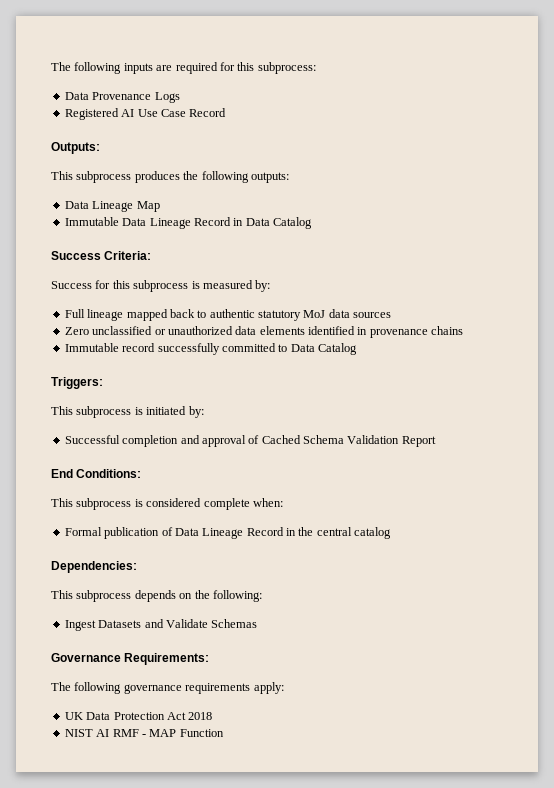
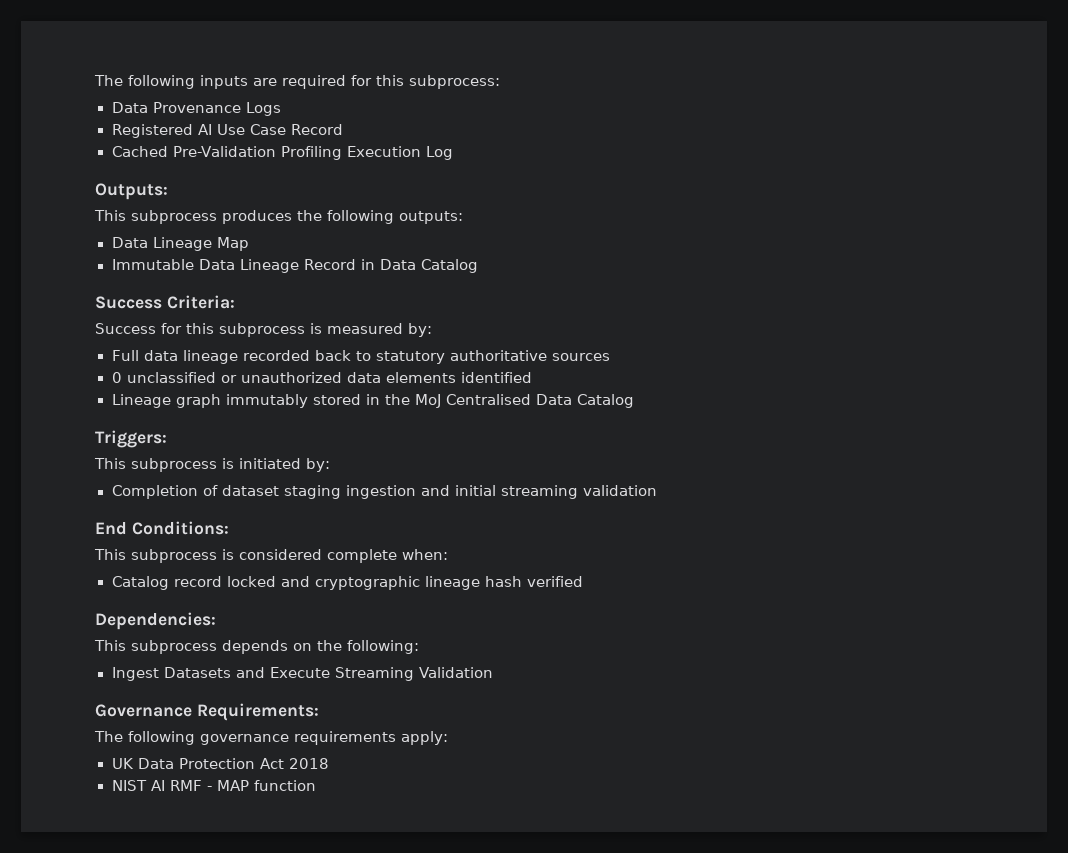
+ Cached Pre-Validation Profiling Execution Log
- Full lineage mapped back to authentic statutory MoJ data sources
+ Full data lineage recorded back to statutory authoritative sources
- Zero unclassified or unauthorized data elements identified in provenance chains
- Immutable record successfully committed to Data Catalog
+ 0 unclassified or unauthorized data elements identified
+ Lineage graph immutably stored in the MoJ Centralised Data Catalog
- Successful completion and approval of Cached Schema Validation Report
+ Completion of dataset staging ingestion and initial streaming validation
- Formal publication of Data Lineage Record in the central catalog
+ Catalog record locked and cryptographic lineage hash verified
- Ingest Datasets and Validate Schemas
+ Ingest Datasets and Execute Streaming Validation
- NIST AI RMF - MAP Function
+ NIST AI RMF - MAP function

